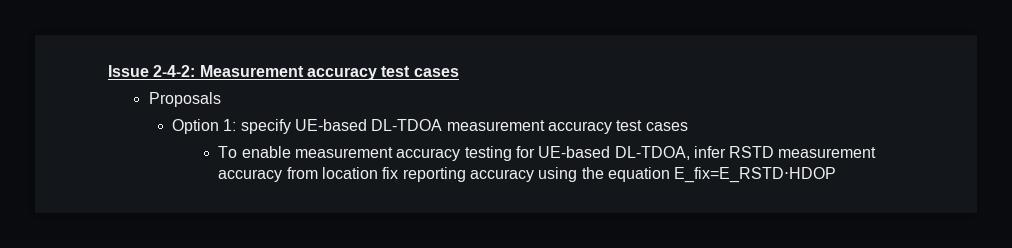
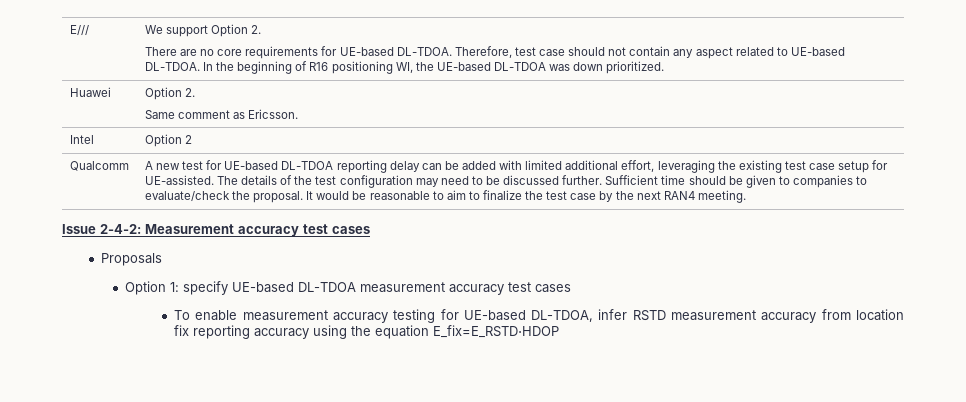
+ E/// | We support Option 2.
+ There are no core requirements for UE-based DL-TDOA. Therefore, test case should not contain any aspect related to UE-based DL-TDOA. In the beginning of R16 positioning WI, the UE-based DL-TDOA was down prioritized.
+ Huawei | Option 2.
+ Same comment as Ericsson.
+ Intel | Option 2
+ Qualcomm | A new test for UE-based DL-TDOA reporting delay can be added with limited additional effort, leveraging the existing test case setup for UE-assisted. The details of the test configuration may need to be discussed further. Sufficient time should be given to companies to evaluate/check the proposal. It would be reasonable to aim to finalize the test case by the next RAN4 meeting.

